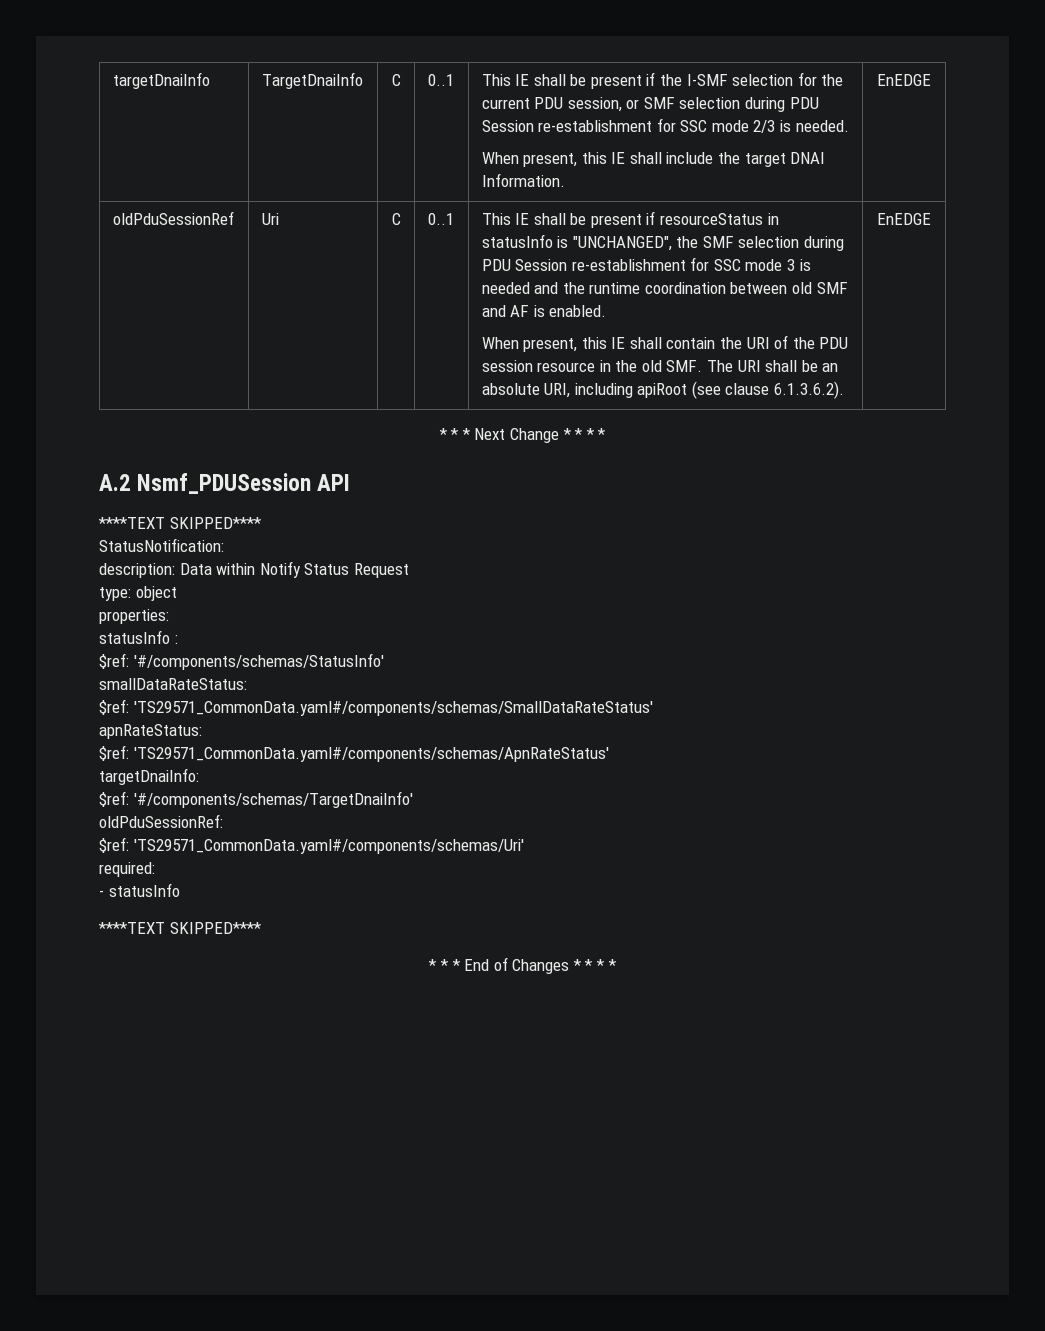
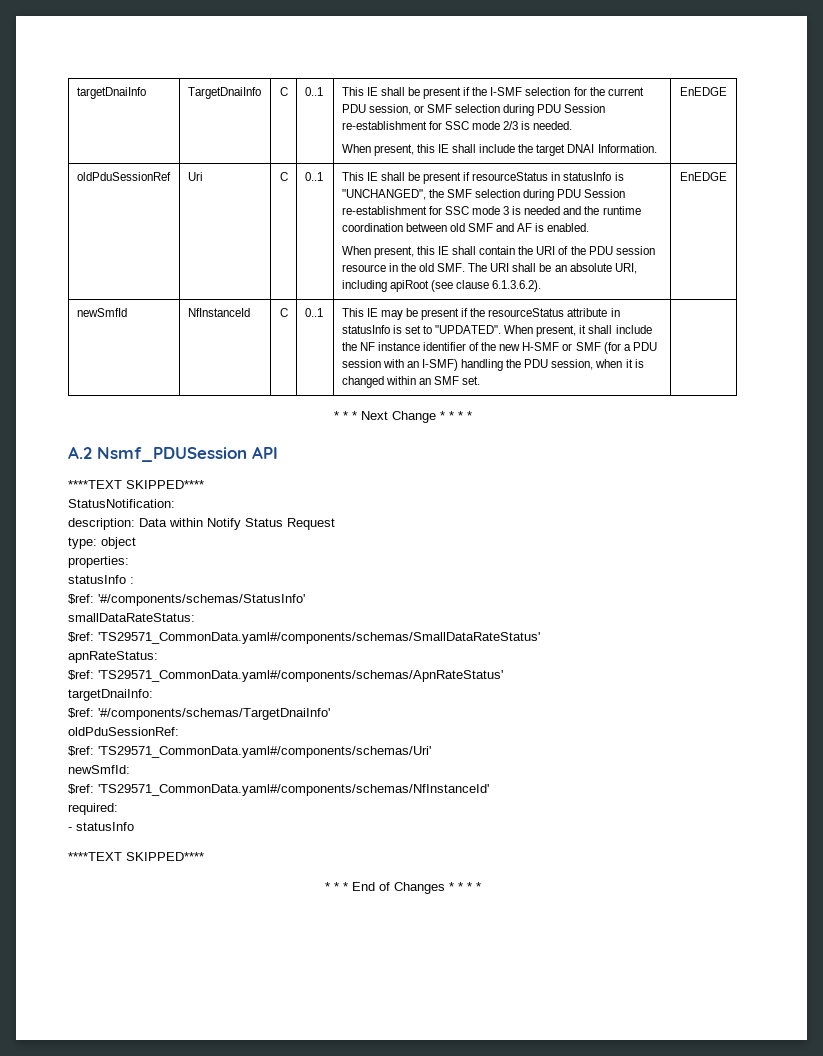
+ newSmfId | NfInstanceId | C | 0..1 | This IE may be present if the resourceStatus attribute in statusInfo is set to "UPDATED". When present, it shall include the NF instance identifier of the new H-SMF or SMF (for a PDU session with an I-SMF) handling the PDU session, when it is changed within an SMF set.
+ newSmfId:
+ $ref: 'TS29571_CommonData.yaml#/components/schemas/NfInstanceId'

